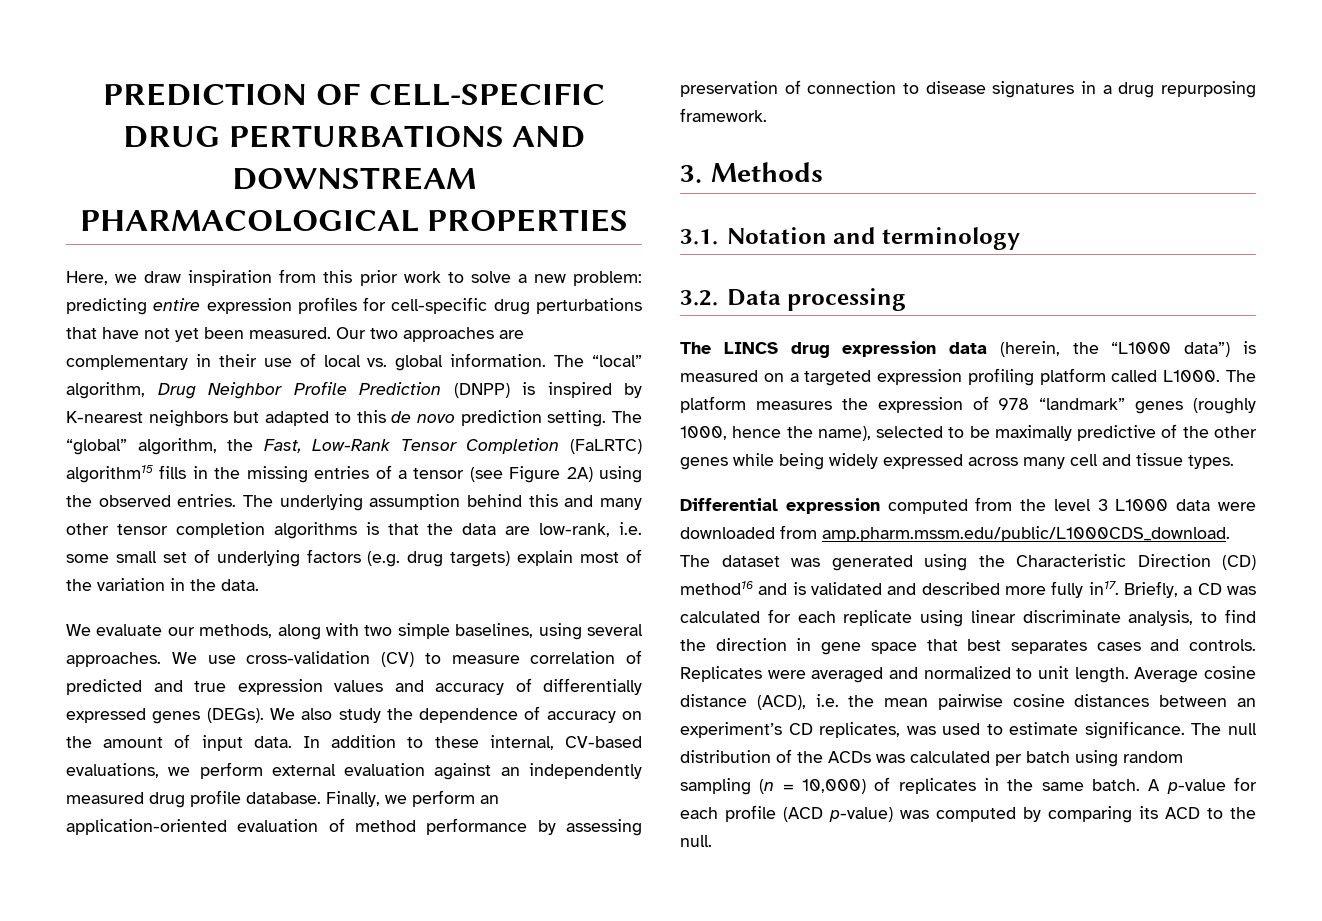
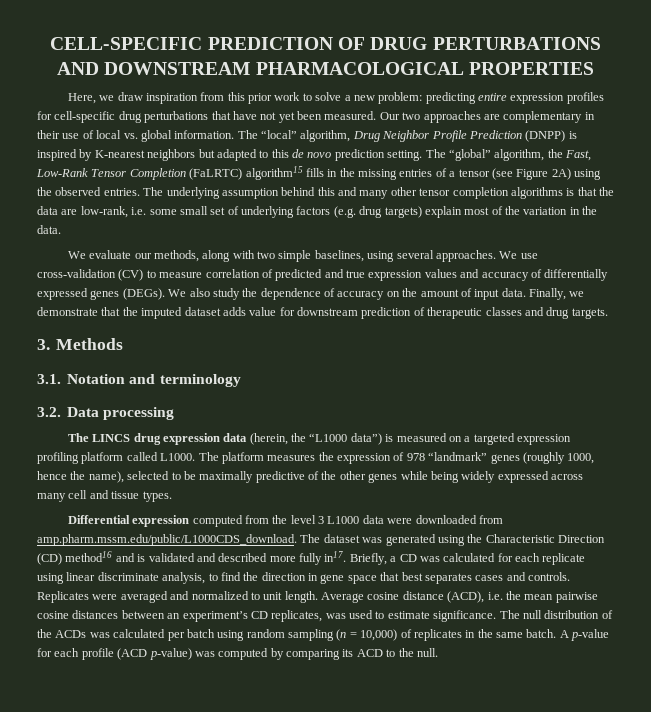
- PREDICTION OF CELL-SPECIFIC DRUG PERTURBATIONS AND DOWNSTREAM PHARMACOLOGICAL PROPERTIES
+ CELL-SPECIFIC PREDICTION OF DRUG PERTURBATIONS AND DOWNSTREAM PHARMACOLOGICAL PROPERTIES
- In addition to these internal, CV-based evaluations, we perform external evaluation against an independently measured drug profile database. Finally, we perform an application-oriented evaluation of method performance by assessing preservation of connection to disease signatures in a drug repurposing framework.
+ Finally, we demonstrate that the imputed dataset adds value for downstream prediction of therapeutic classes and drug targets.

